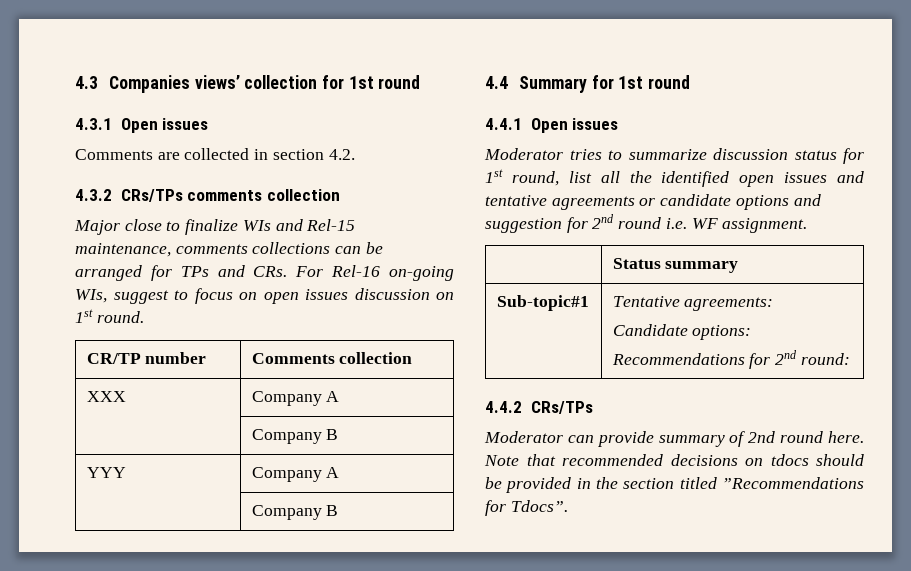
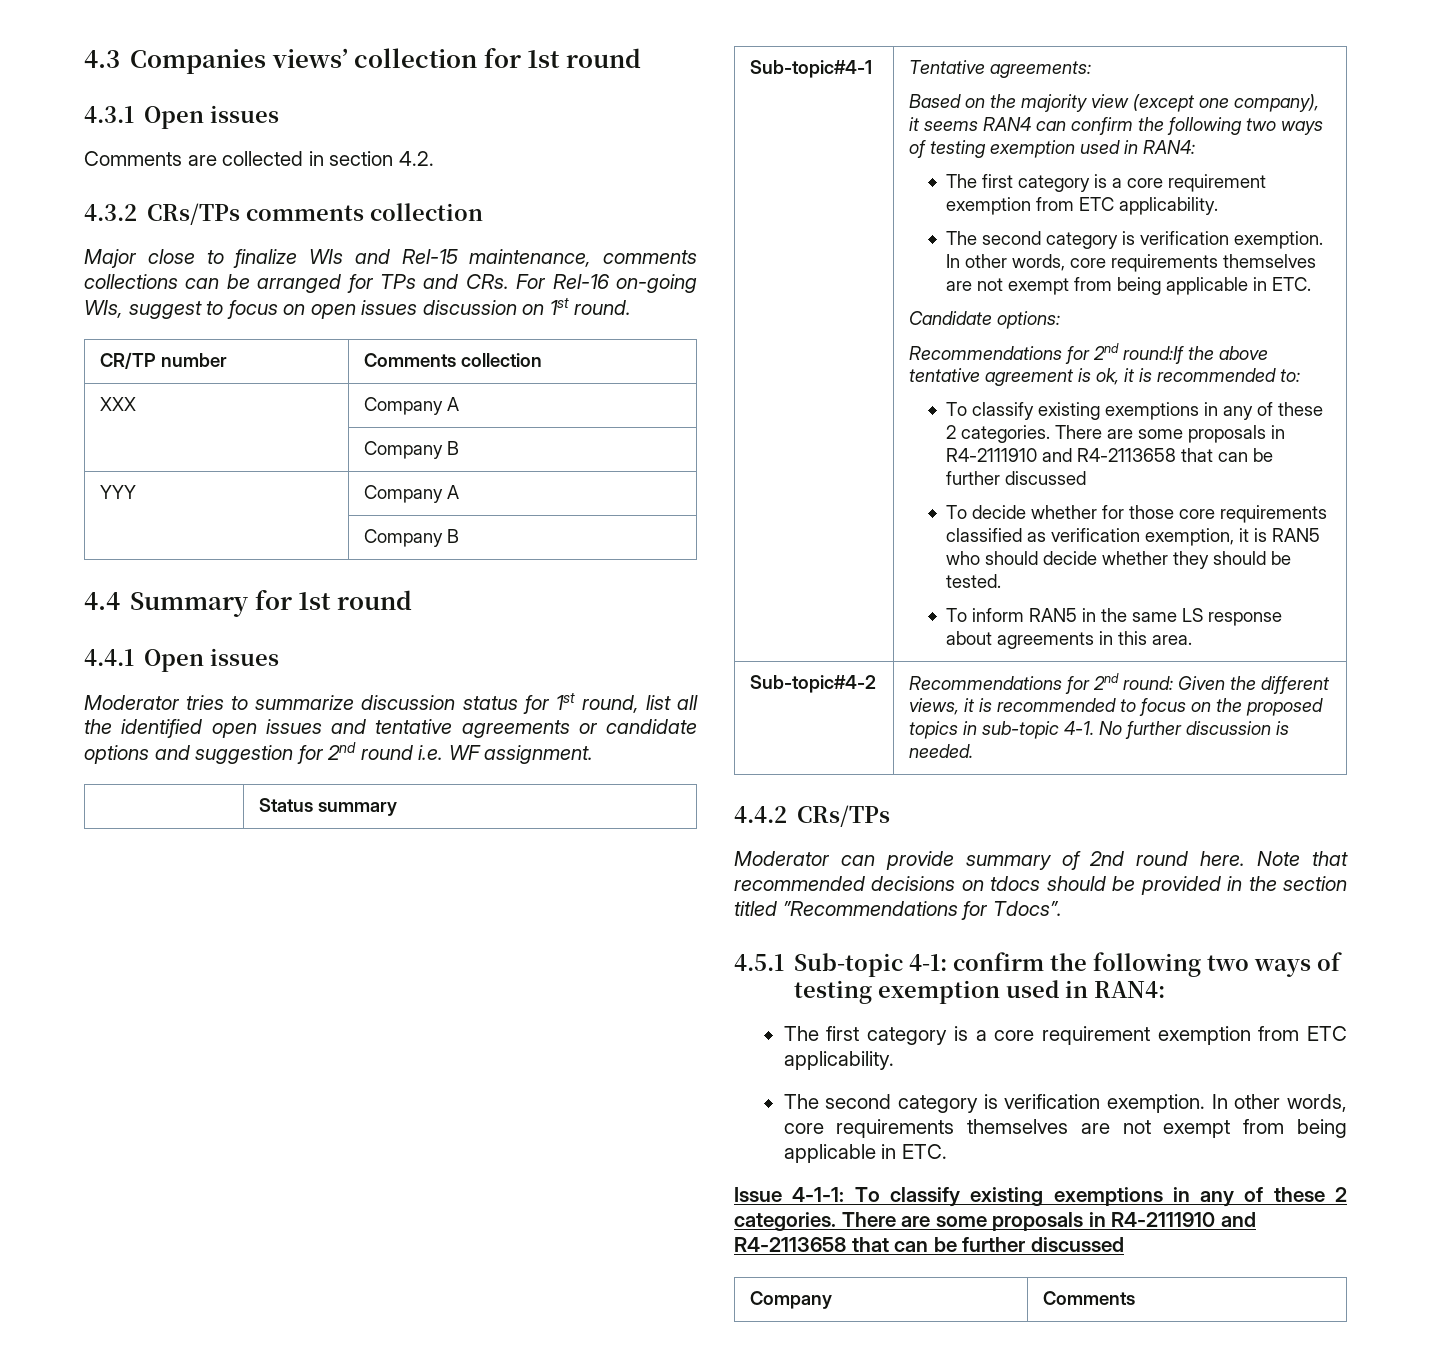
- Sub-topic#1
+ Sub-topic#4-1
+ Based on the majority view (except one company), it seems RAN4 can confirm the following two ways of testing exemption used in RAN4:
+ The first category is a core requirement exemption from ETC applicability.
+ The second category is verification exemption. In other words, core requirements themselves are not exempt from being applicable in ETC.
- Recommendations for 2nd round:
+ Recommendations for 2nd round:If the above tentative agreement is ok, it is recommended to:
+ To classify existing exemptions in any of these 2 categories. There are some proposals in R4-2111910 and R4-2113658 that can be further discussed
+ To decide whether for those core requirements classified as verification exemption, it is RAN5 who should decide whether they should be tested.
+ To inform RAN5 in the same LS response about agreements in this area.
+ Sub-topic#4-2 | Recommendations for 2nd round: Given the different views, it is recommended to focus on the proposed topics in sub-topic 4-1. No further discussion is needed.
+ 4.5.1 Sub-topic 4-1: confirm the following two ways of testing exemption used in RAN4:
+ The first category is a core requirement exemption from ETC applicability.
+ The second category is verification exemption. In other words, core requirements themselves are not exempt from being applicable in ETC.
+ Issue 4-1-1: To classify existing exemptions in any of these 2 categories. There are some proposals in R4-2111910 and R4-2113658 that can be further discussed
+ Company | Comments

